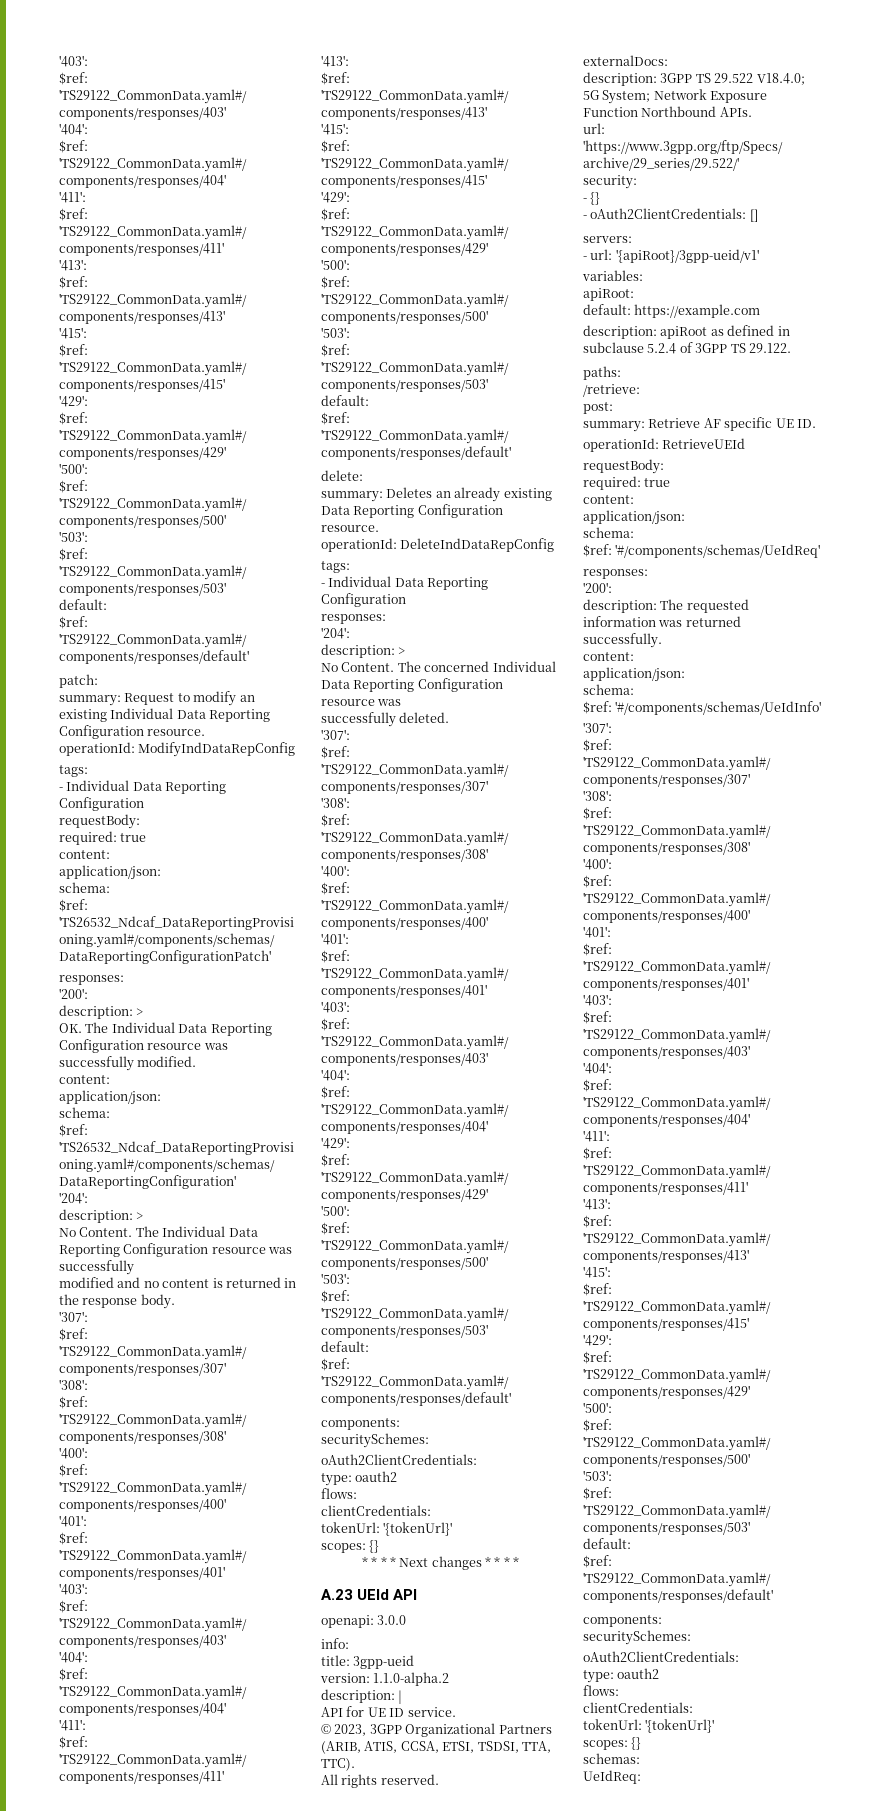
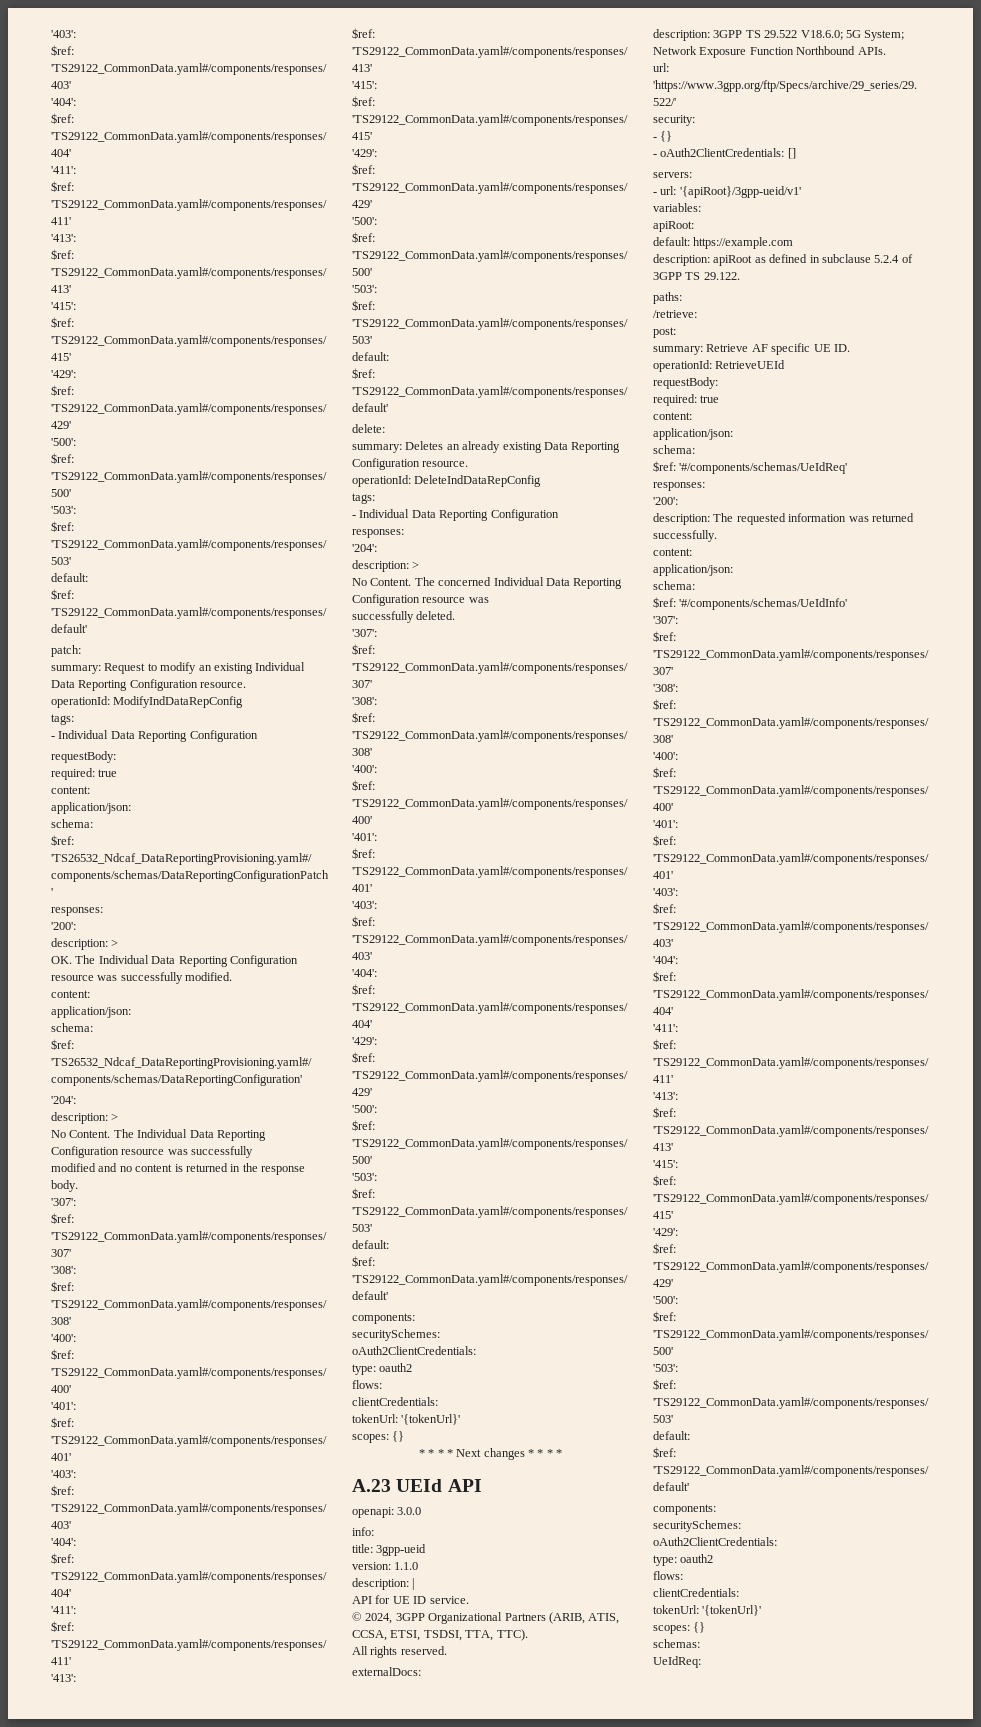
- version: 1.1.0-alpha.2
+ version: 1.1.0
- © 2023, 3GPP Organizational Partners (ARIB, ATIS, CCSA, ETSI, TSDSI, TTA, TTC).
+ © 2024, 3GPP Organizational Partners (ARIB, ATIS, CCSA, ETSI, TSDSI, TTA, TTC).
- description: 3GPP TS 29.522 V18.4.0; 5G System; Network Exposure Function Northbound APIs.
+ description: 3GPP TS 29.522 V18.6.0; 5G System; Network Exposure Function Northbound APIs.

